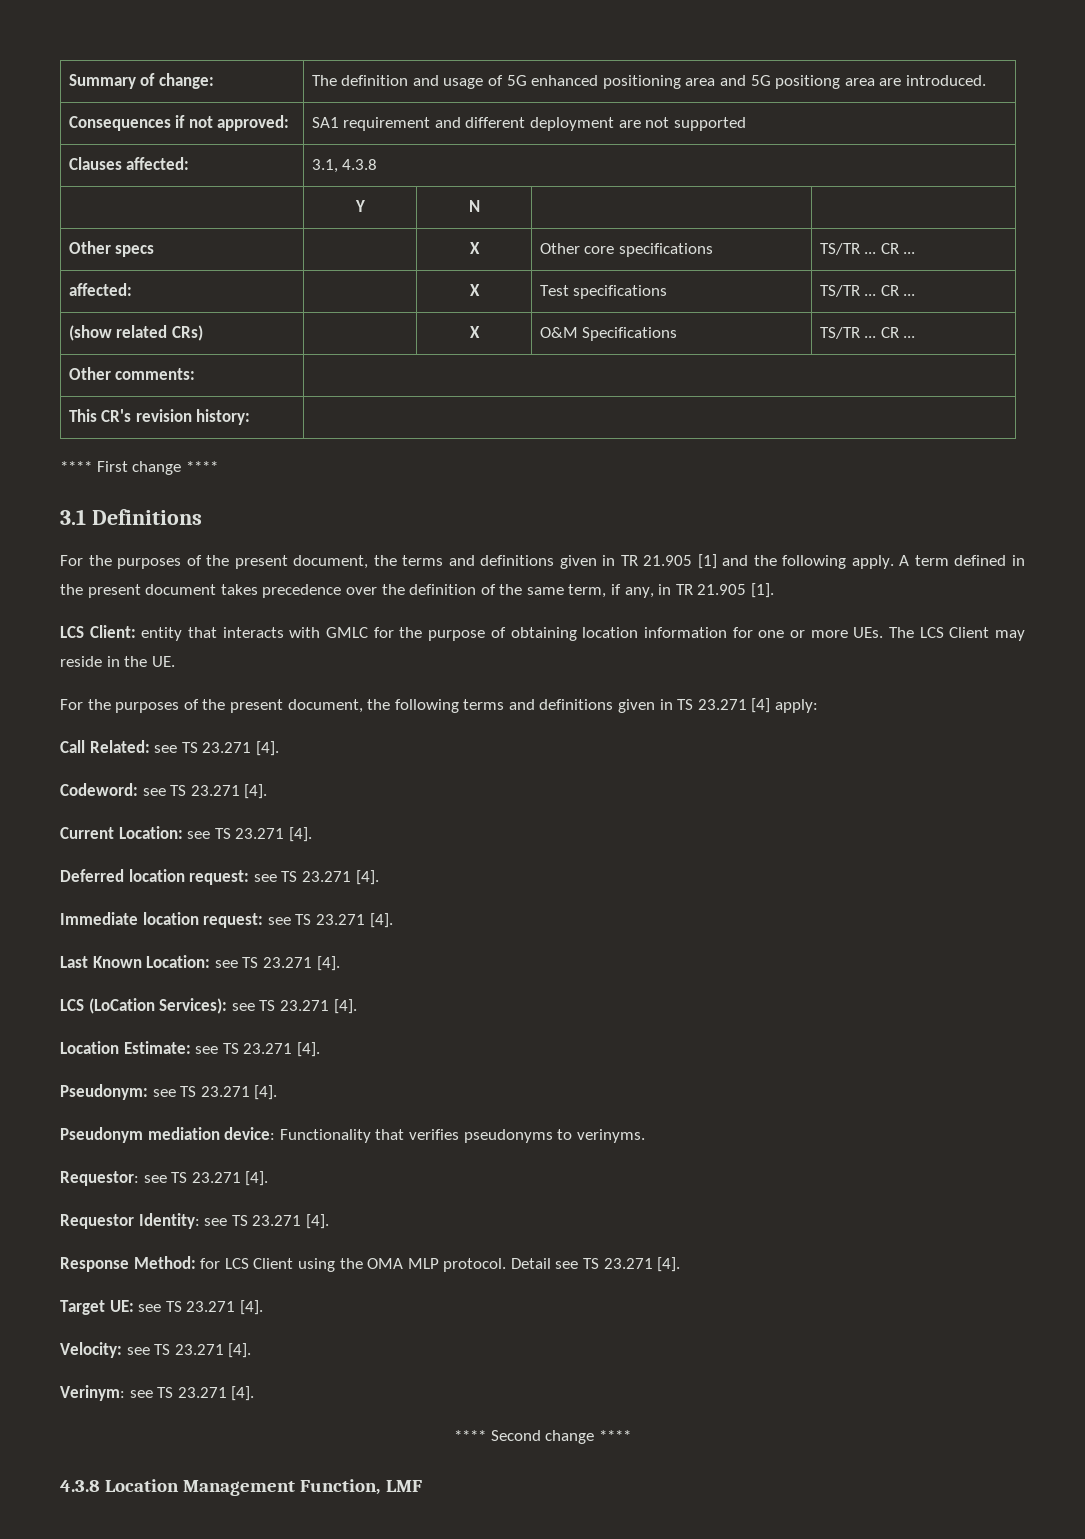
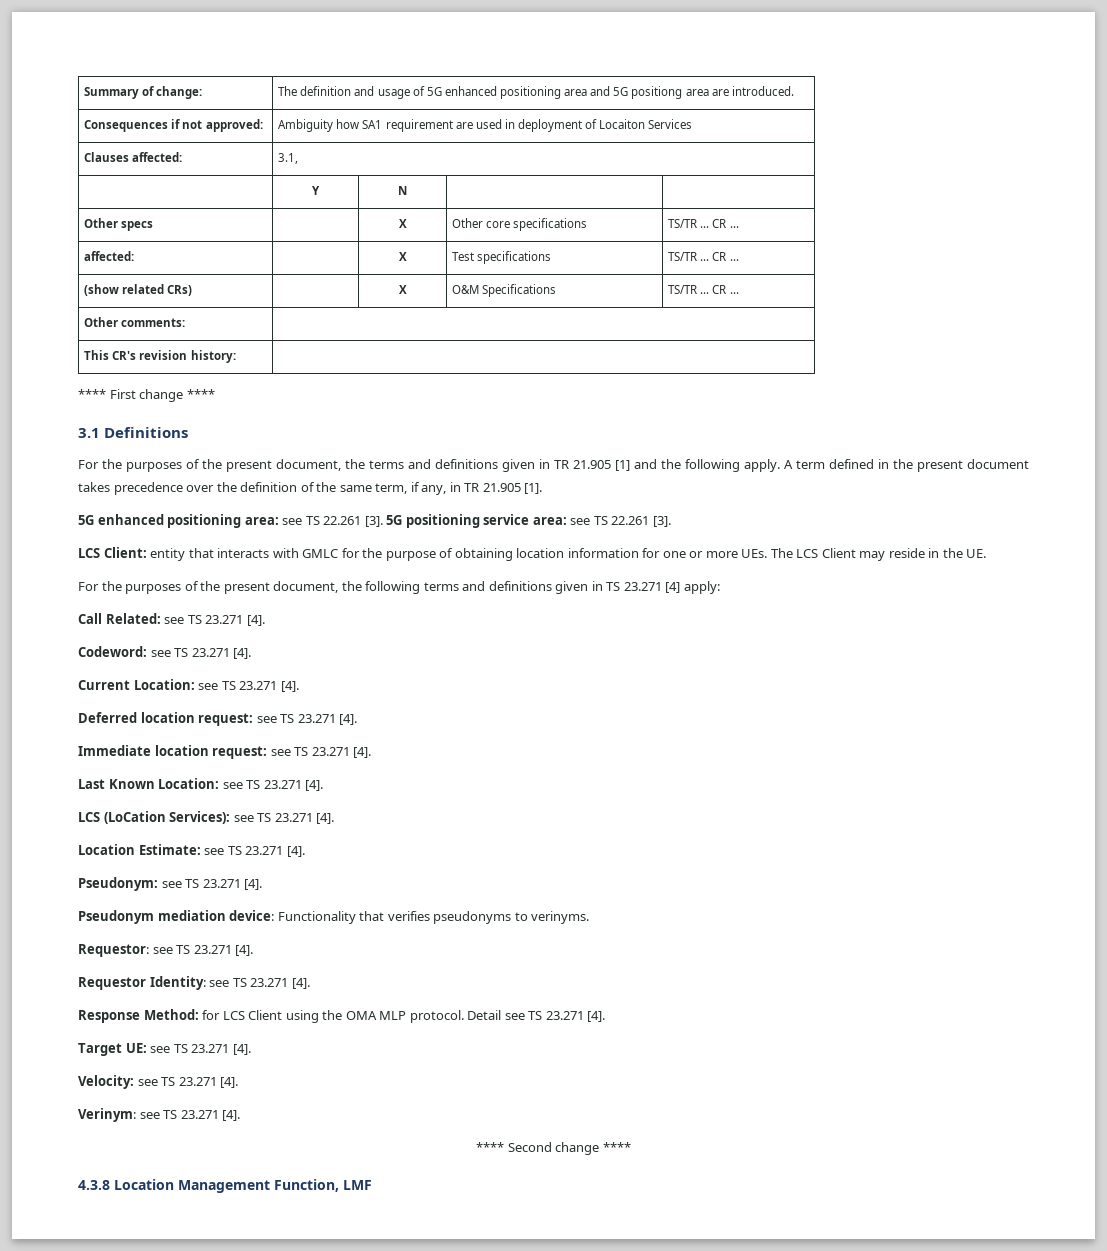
- Consequences if not approved: | SA1 requirement and different deployment are not supported
+ Consequences if not approved: | Ambiguity how SA1 requirement are used in deployment of Locaiton Services
- Clauses affected: | 3.1, 4.3.8
+ Clauses affected: | 3.1,
+ 5G enhanced positioning area: see TS 22.261 [3]. 5G positioning service area: see TS 22.261 [3].

